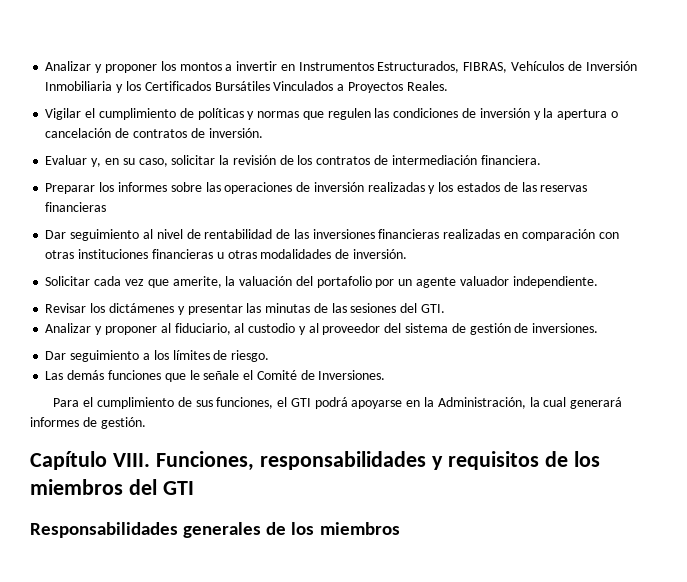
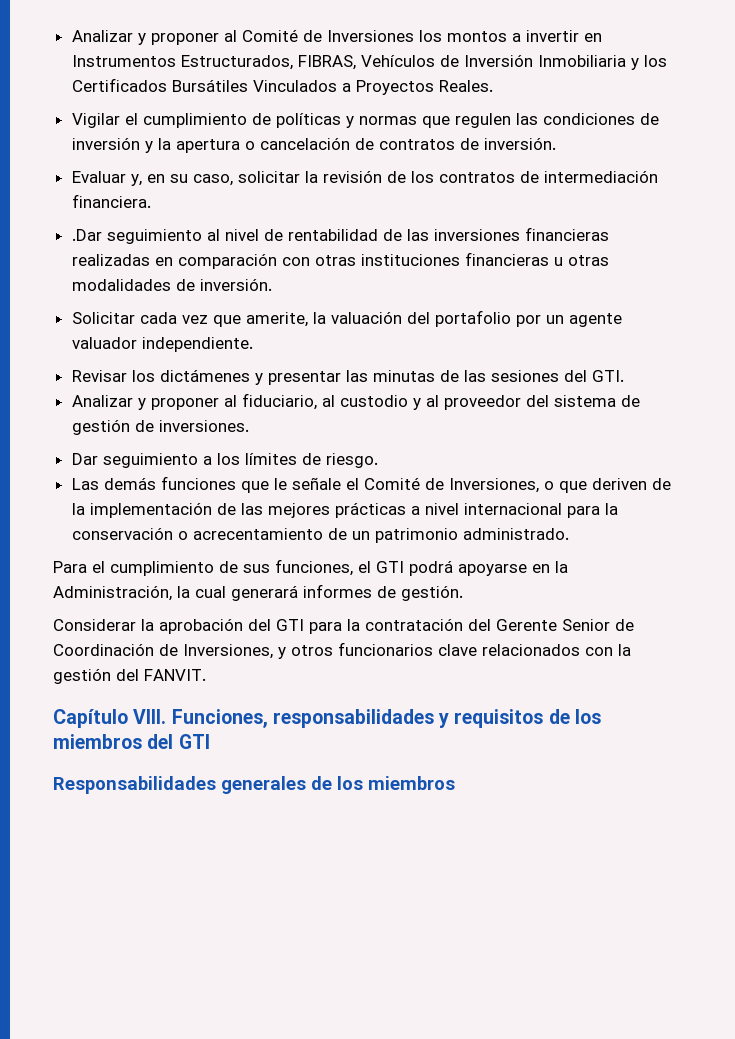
- Analizar y proponer los montos a invertir en Instrumentos Estructurados, FIBRAS, Vehículos de Inversión Inmobiliaria y los Certificados Bursátiles Vinculados a Proyectos Reales.
+ Analizar y proponer al Comité de Inversiones los montos a invertir en Instrumentos Estructurados, FIBRAS, Vehículos de Inversión Inmobiliaria y los Certificados Bursátiles Vinculados a Proyectos Reales.
- Preparar los informes sobre las operaciones de inversión realizadas y los estados de las reservas financieras
- Dar seguimiento al nivel de rentabilidad de las inversiones financieras realizadas en comparación con otras instituciones financieras u otras modalidades de inversión.
+ .Dar seguimiento al nivel de rentabilidad de las inversiones financieras realizadas en comparación con otras instituciones financieras u otras modalidades de inversión.
- Las demás funciones que le señale el Comité de Inversiones.
+ Las demás funciones que le señale el Comité de Inversiones, o que deriven de la implementación de las mejores prácticas a nivel internacional para la conservación o acrecentamiento de un patrimonio administrado.
+ Considerar la aprobación del GTI para la contratación del Gerente Senior de Coordinación de Inversiones, y otros funcionarios clave relacionados con la gestión del FANVIT.

